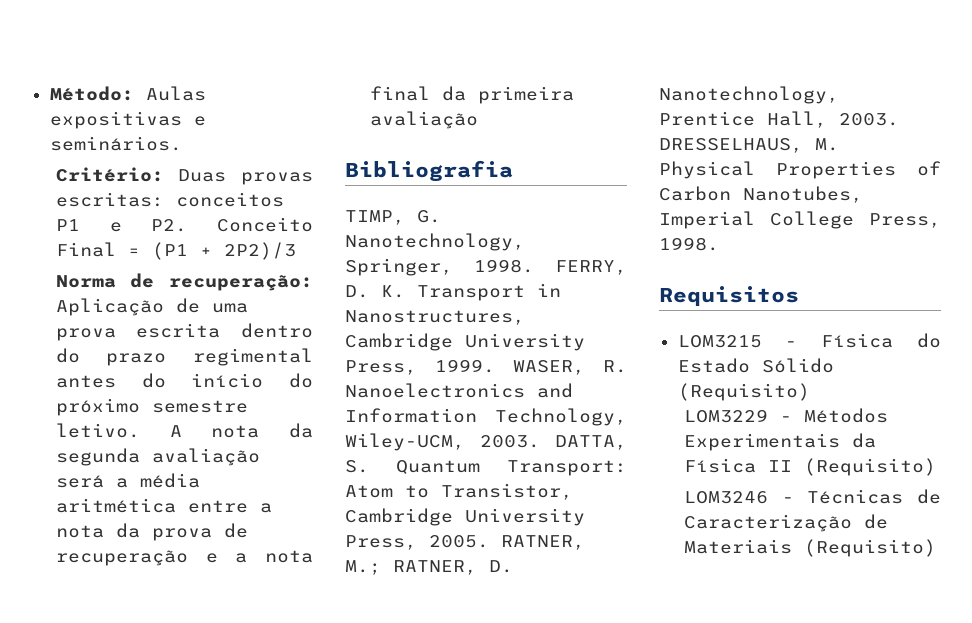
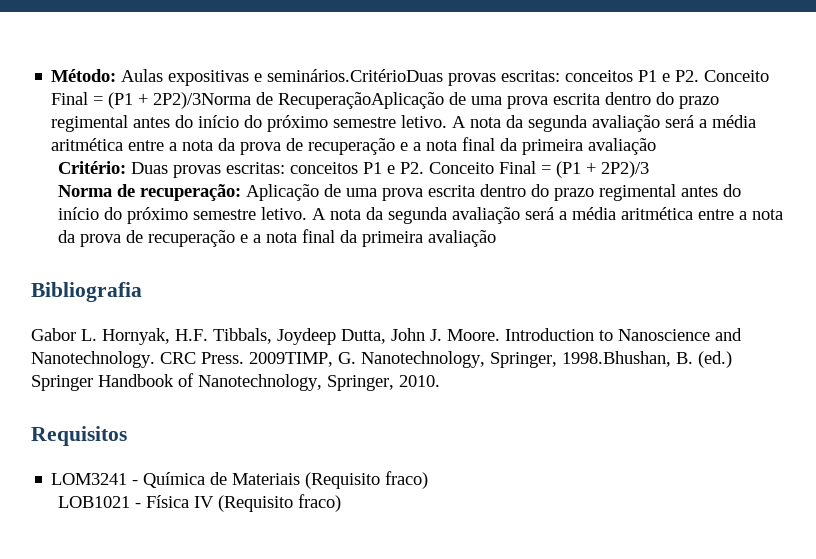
- Método: Aulas expositivas e seminários.
+ Método: Aulas expositivas e seminários.CritérioDuas provas escritas: conceitos P1 e P2. Conceito Final = (P1 + 2P2)/3Norma de RecuperaçãoAplicação de uma prova escrita dentro do prazo regimental antes do início do próximo semestre letivo. A nota da segunda avaliação será a média aritmética entre a nota da prova de recuperação e a nota final da primeira avaliação
- TIMP, G. Nanotechnology, Springer, 1998. FERRY, D. K. Transport in Nanostructures, Cambridge University Press, 1999. WASER, R. Nanoelectronics and Information Technology, Wiley-UCM, 2003. DATTA, S. Quantum Transport: Atom to Transistor, Cambridge University Press, 2005. RATNER, M.; RATNER, D. Nanotechnology, Prentice Hall, 2003. DRESSELHAUS, M. Physical Properties of Carbon Nanotubes, Imperial College Press, 1998.
+ Gabor L. Hornyak, H.F. Tibbals, Joydeep Dutta, John J. Moore. Introduction to Nanoscience and Nanotechnology. CRC Press. 2009TIMP, G. Nanotechnology, Springer, 1998.Bhushan, B. (ed.) Springer Handbook of Nanotechnology, Springer, 2010.
  Requisitos
- LOM3215 - Física do Estado Sólido (Requisito)
- LOM3229 - Métodos Experimentais da Física II (Requisito)
- LOM3246 - Técnicas de Caracterização de Materiais (Requisito)
+ LOM3241 - Química de Materiais (Requisito fraco)
+ LOB1021 - Física IV (Requisito fraco)

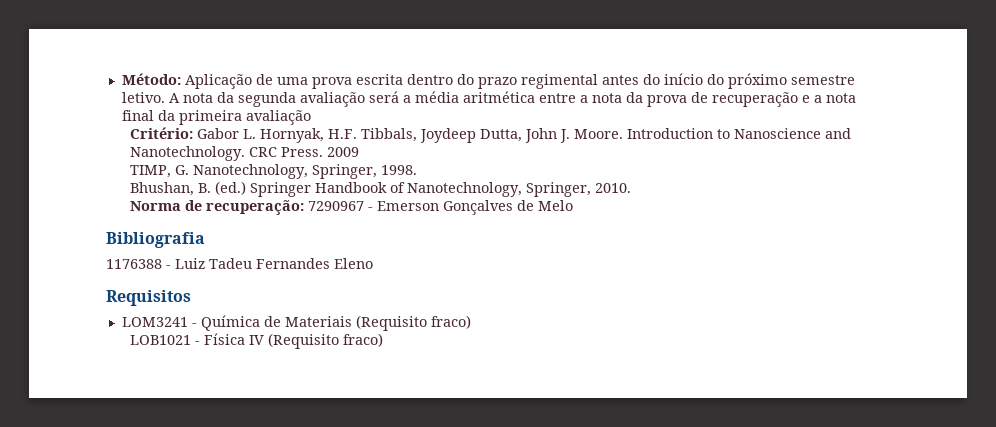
- Método: Aulas expositivas e seminários.CritérioDuas provas escritas: conceitos P1 e P2. Conceito Final = (P1 + 2P2)/3Norma de RecuperaçãoAplicação de uma prova escrita dentro do prazo regimental antes do início do próximo semestre letivo.
+ Método: Aplicação de uma prova escrita dentro do prazo regimental antes do início do próximo semestre letivo.
- Critério: Duas provas escritas: conceitos P1 e P2. Conceito Final = (P1 + 2P2)/3
- Norma de recuperação: Aplicação de uma prova escrita dentro do prazo regimental antes do início do próximo semestre letivo. A nota da segunda avaliação será a média aritmética entre a nota da prova de recuperação e a nota final da primeira avaliação
- Bibliografia
- Gabor L. Hornyak, H.F. Tibbals, Joydeep Dutta, John J. Moore.
+ Critério: Gabor L. Hornyak, H.F. Tibbals, Joydeep Dutta, John J. Moore.
- 2009TIMP, G. Nanotechnology, Springer, 1998.Bhushan, B. (ed.) Springer Handbook of Nanotechnology, Springer, 2010.
+ 2009
+ TIMP, G. Nanotechnology, Springer, 1998.
+ Bhushan, B. (ed.) Springer Handbook of Nanotechnology, Springer, 2010.
+ Norma de recuperação: 7290967 - Emerson Gonçalves de Melo
+ Bibliografia
+ 1176388 - Luiz Tadeu Fernandes Eleno

